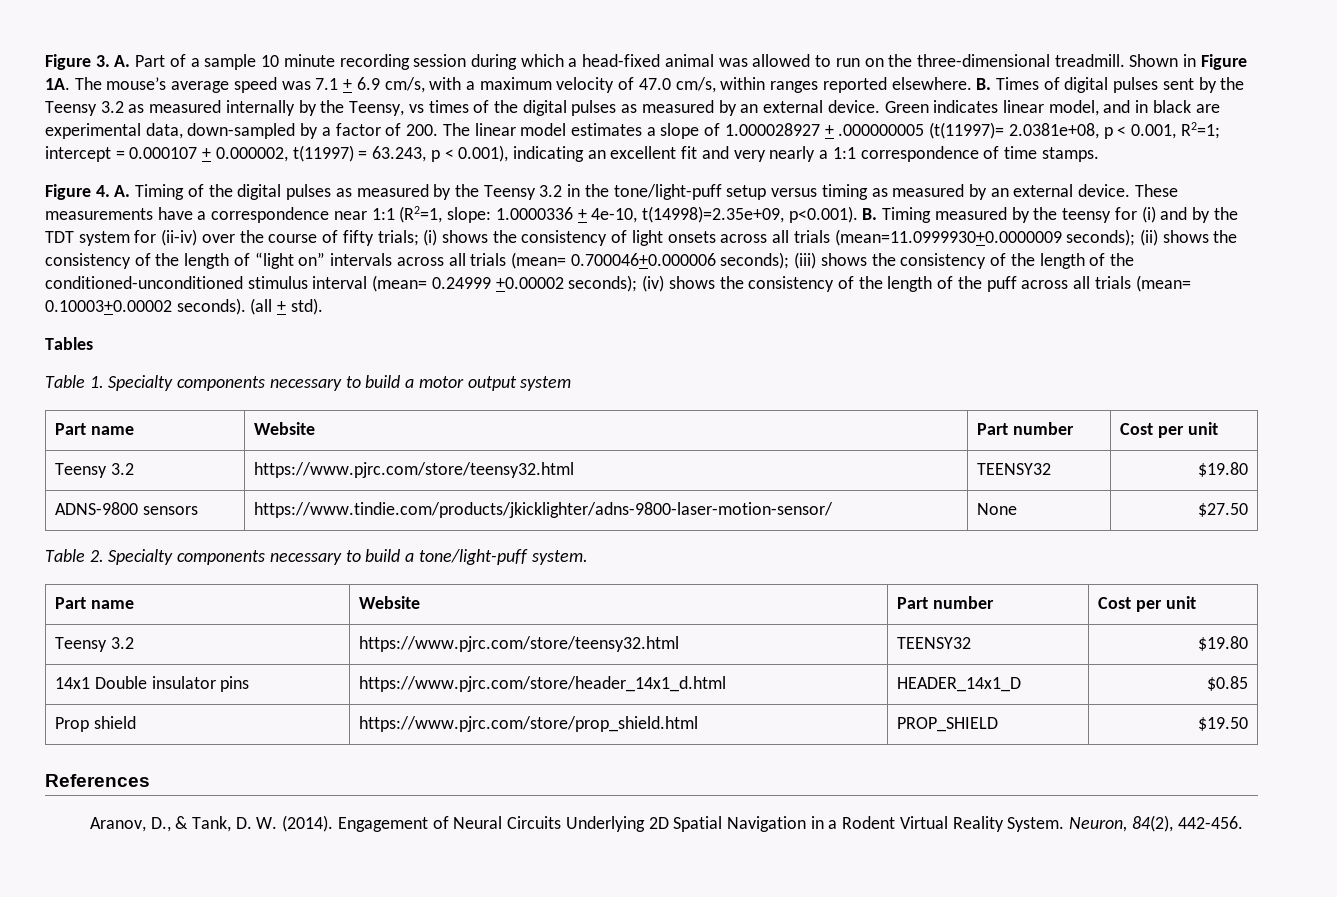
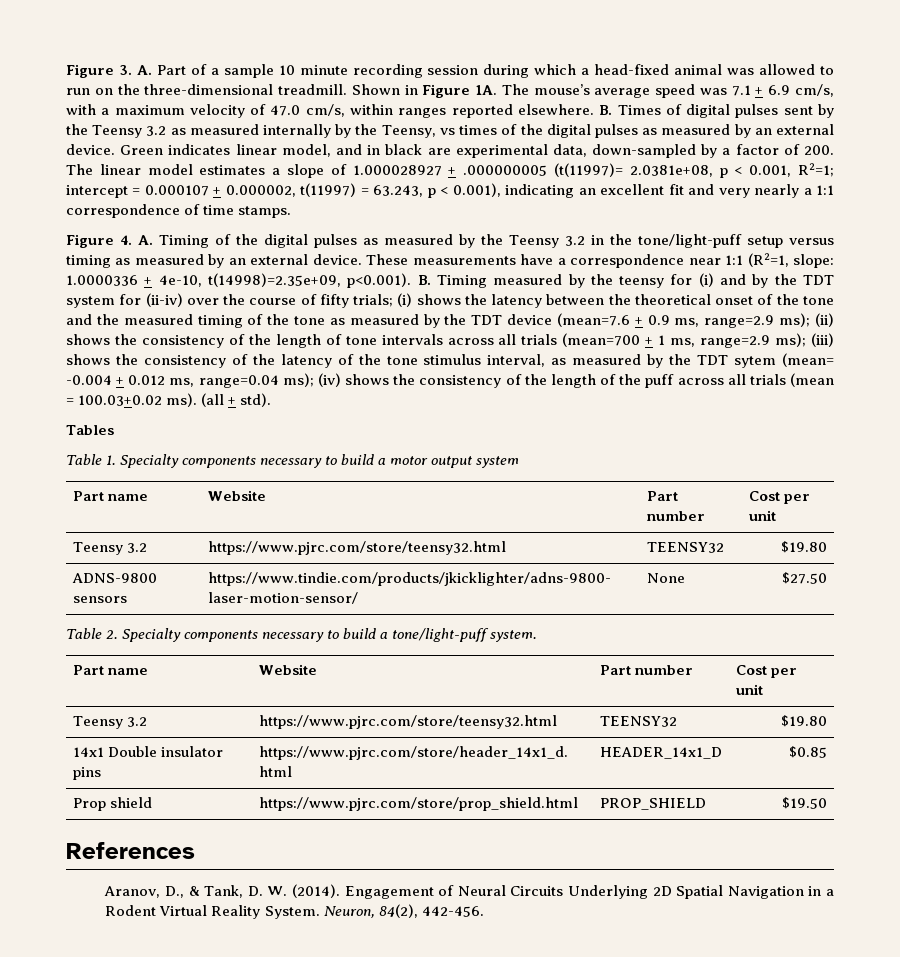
- (i) shows the consistency of light onsets across all trials (mean=11.0999930+0.0000009 seconds);
+ (i) shows the latency between the theoretical onset of the tone and the measured timing of the tone as measured by the TDT device (mean=7.6 + 0.9 ms, range=2.9 ms);
- (ii) shows the consistency of the length of “light on” intervals across all trials (mean= 0.700046+0.000006 seconds);
+ (ii) shows the consistency of the length of tone intervals across all trials (mean=700 + 1 ms, range=2.9 ms);
- (iii) shows the consistency of the length of the conditioned-unconditioned stimulus interval (mean= 0.24999 +0.00002 seconds);
+ (iii) shows the consistency of the latency of the tone stimulus interval, as measured by the TDT sytem (mean= -0.004 + 0.012 ms, range=0.04 ms);
- (iv) shows the consistency of the length of the puff across all trials (mean= 0.10003+0.00002 seconds).
+ (iv) shows the consistency of the length of the puff across all trials (mean = 100.03+0.02 ms).

